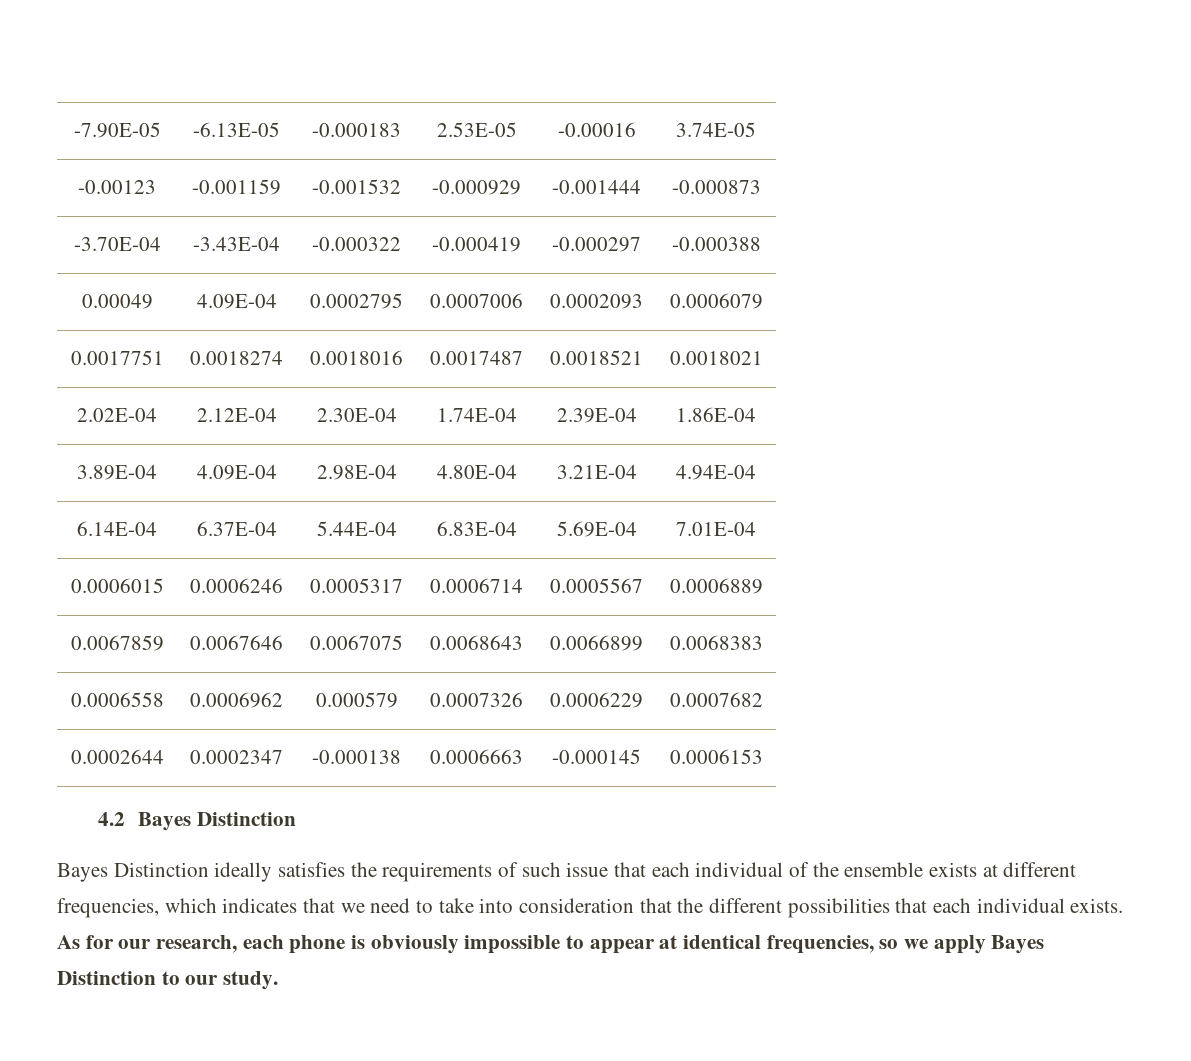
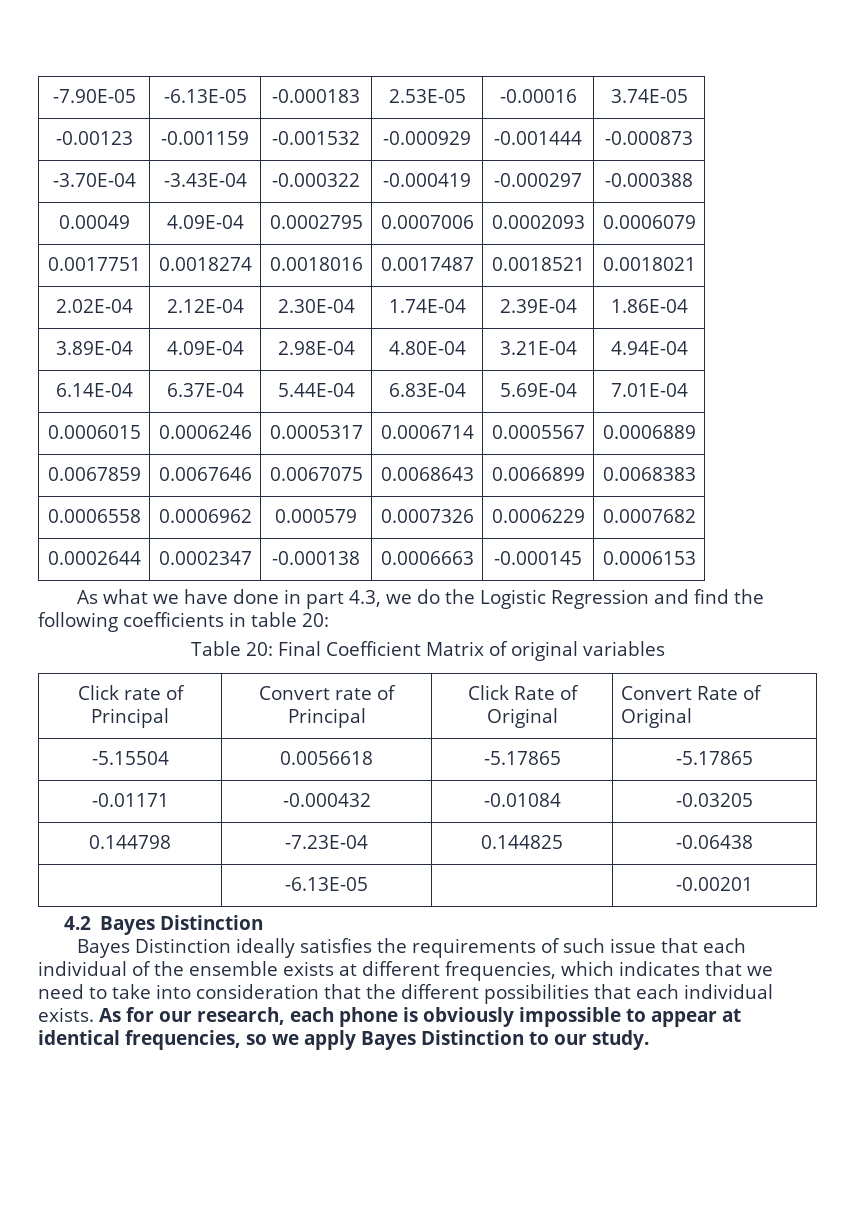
+ As what we have done in part 4.3, we do the Logistic Regression and find the following coefficients in table 20:
+ Table 20: Final Coefficient Matrix of original variables
+ Click rate of Principal | Convert rate of Principal | Click Rate of Original | Convert Rate of Original
+ -5.15504 | 0.0056618 | -5.17865 | -5.17865
+ -0.01171 | -0.000432 | -0.01084 | -0.03205
+ 0.144798 | -7.23E-04 | 0.144825 | -0.06438
+ | -6.13E-05 | | -0.00201

